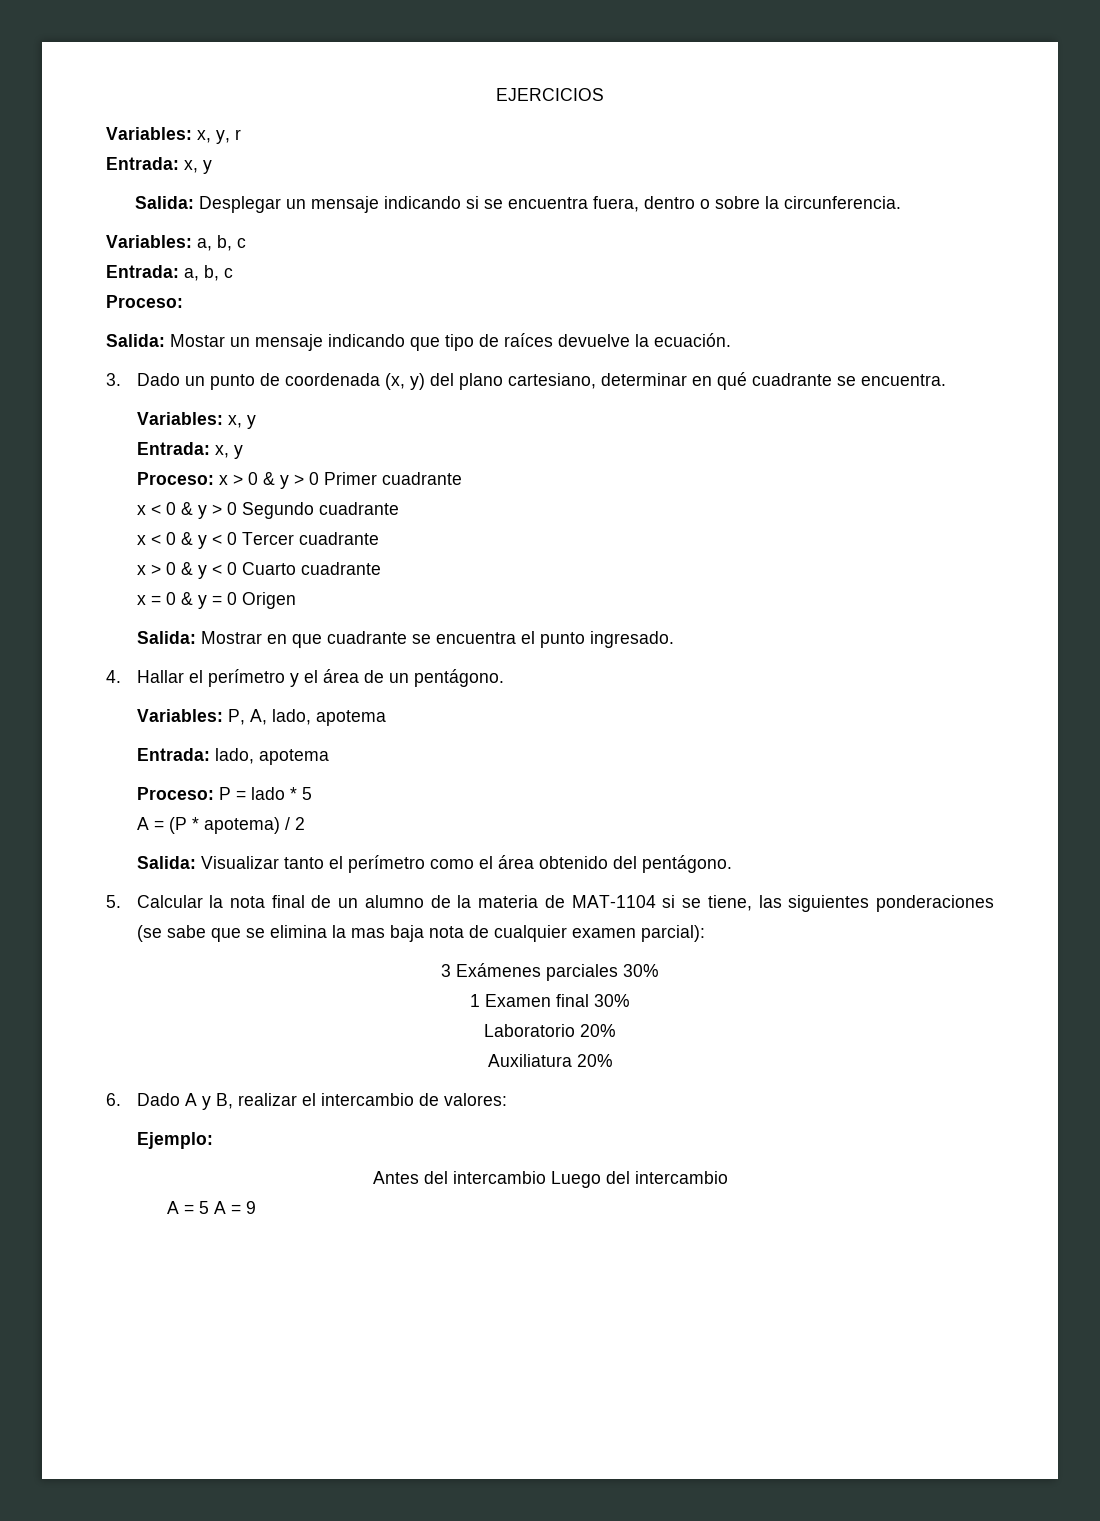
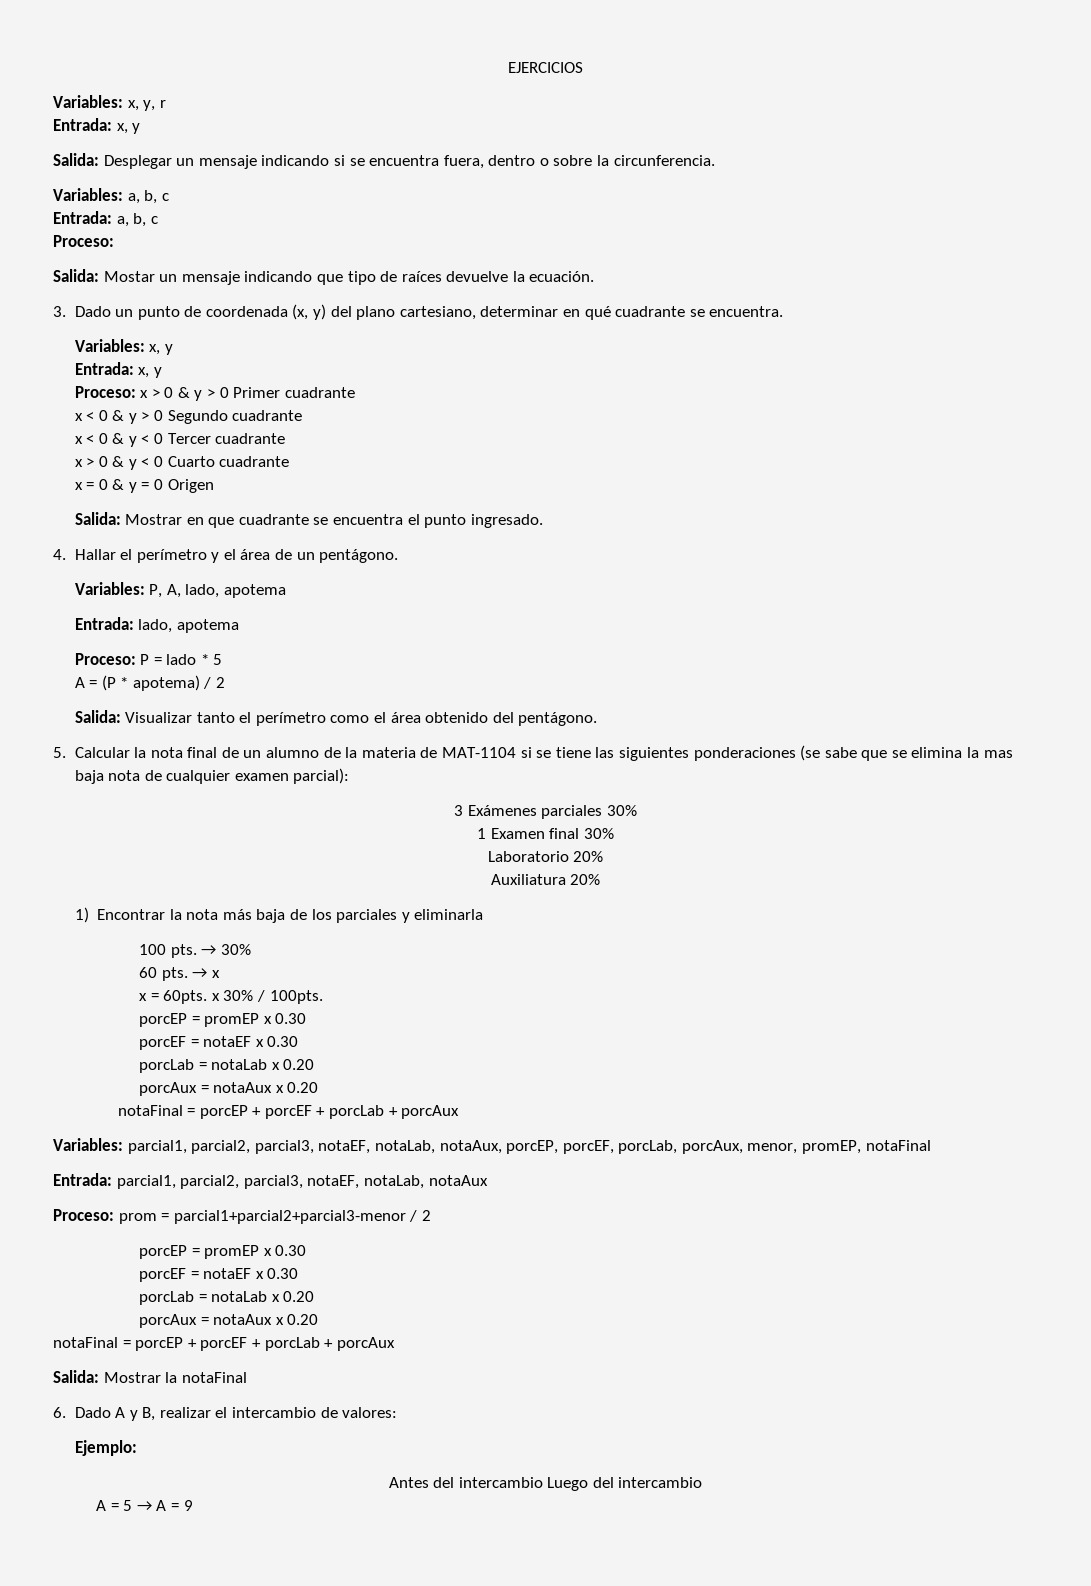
- 5. Calcular la nota final de un alumno de la materia de MAT-1104 si se tiene, las siguientes ponderaciones (se sabe que se elimina la mas baja nota de cualquier examen parcial):
+ 5. Calcular la nota final de un alumno de la materia de MAT-1104 si se tiene las siguientes ponderaciones (se sabe que se elimina la mas baja nota de cualquier examen parcial):
+ 1) Encontrar la nota más baja de los parciales y eliminarla
+ 100 pts. → 30%
+ 60 pts. → x
+ x = 60pts. x 30% / 100pts.
+ porcEP = promEP x 0.30
+ porcEF = notaEF x 0.30
+ porcLab = notaLab x 0.20
+ porcAux = notaAux x 0.20
+ notaFinal = porcEP + porcEF + porcLab + porcAux
+ Variables: parcial1, parcial2, parcial3, notaEF, notaLab, notaAux, porcEP, porcEF, porcLab, porcAux, menor, promEP, notaFinal
+ Entrada: parcial1, parcial2, parcial3, notaEF, notaLab, notaAux
+ Proceso: prom = parcial1+parcial2+parcial3-menor / 2
+ porcEP = promEP x 0.30
+ porcEF = notaEF x 0.30
+ porcLab = notaLab x 0.20
+ porcAux = notaAux x 0.20
+ notaFinal = porcEP + porcEF + porcLab + porcAux
+ Salida: Mostrar la notaFinal
- A = 5 A = 9
+ A = 5 → A = 9

